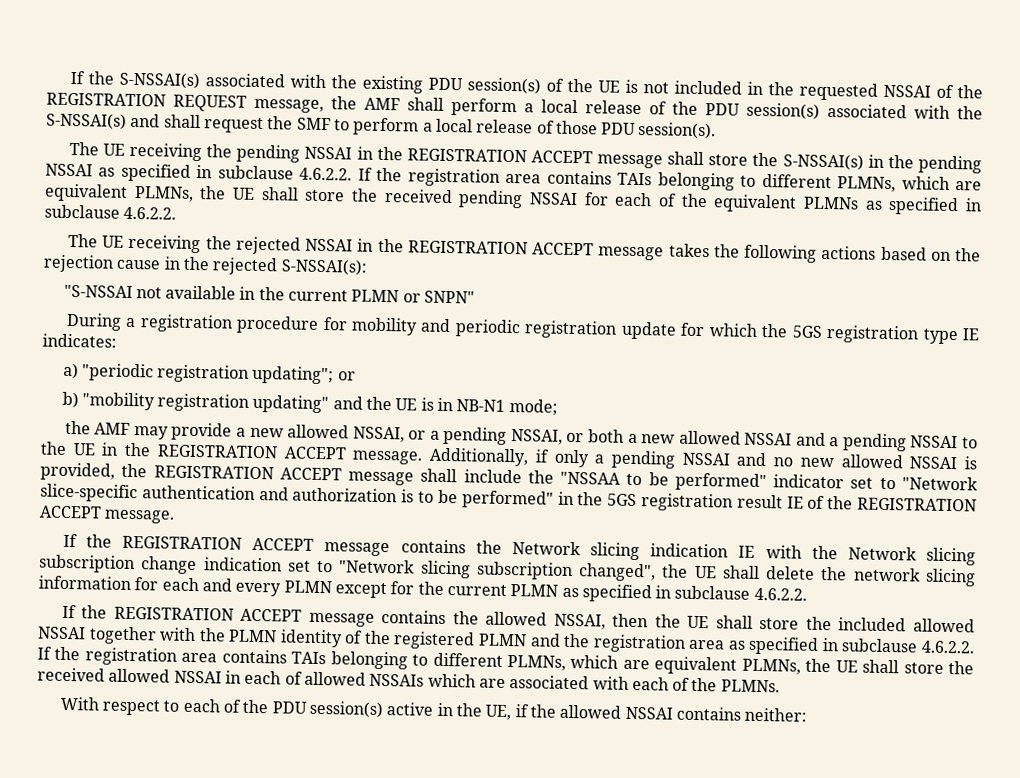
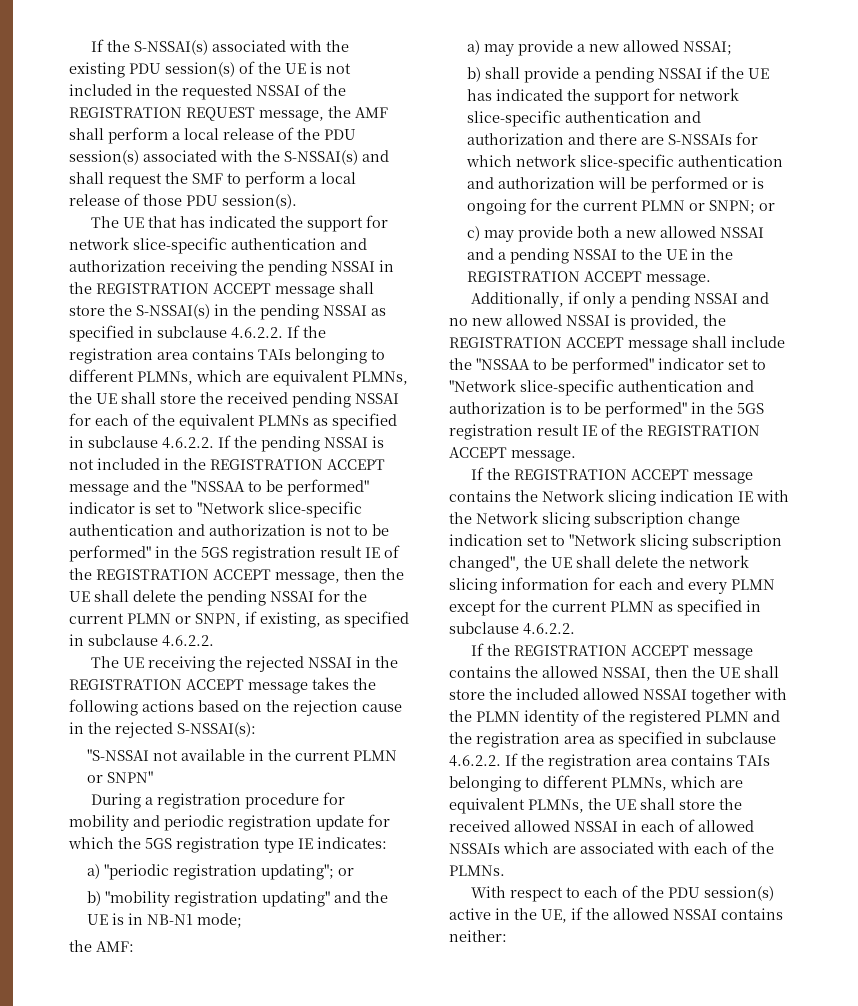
- The UE receiving the pending NSSAI in the REGISTRATION ACCEPT message shall store the S-NSSAI(s) in the pending NSSAI as specified in subclause 4.6.2.2. If the registration area contains TAIs belonging to different PLMNs, which are equivalent PLMNs, the UE shall store the received pending NSSAI for each of the equivalent PLMNs as specified in subclause 4.6.2.2.
+ The UE that has indicated the support for network slice-specific authentication and authorization receiving the pending NSSAI in the REGISTRATION ACCEPT message shall store the S-NSSAI(s) in the pending NSSAI as specified in subclause 4.6.2.2. If the registration area contains TAIs belonging to different PLMNs, which are equivalent PLMNs, the UE shall store the received pending NSSAI for each of the equivalent PLMNs as specified in subclause 4.6.2.2. If the pending NSSAI is not included in the REGISTRATION ACCEPT message and the "NSSAA to be performed" indicator is set to "Network slice-specific authentication and authorization is not to be performed" in the 5GS registration result IE of the REGISTRATION ACCEPT message, then the UE shall delete the pending NSSAI for the current PLMN or SNPN, if existing, as specified in subclause 4.6.2.2.
- the AMF may provide a new allowed NSSAI, or a pending NSSAI, or both a new allowed NSSAI and a pending NSSAI to the UE in the REGISTRATION ACCEPT message. Additionally, if only a pending NSSAI and no new allowed NSSAI is provided, the REGISTRATION ACCEPT message shall include the "NSSAA to be performed" indicator set to "Network slice-specific authentication and authorization is to be performed" in the 5GS registration result IE of the REGISTRATION ACCEPT message.
+ the AMF:
+ a) may provide a new allowed NSSAI;
+ b) shall provide a pending NSSAI if the UE has indicated the support for network slice-specific authentication and authorization and there are S-NSSAIs for which network slice-specific authentication and authorization will be performed or is ongoing for the current PLMN or SNPN; or
+ c) may provide both a new allowed NSSAI and a pending NSSAI to the UE in the REGISTRATION ACCEPT message.
+ Additionally, if only a pending NSSAI and no new allowed NSSAI is provided, the REGISTRATION ACCEPT message shall include the "NSSAA to be performed" indicator set to "Network slice-specific authentication and authorization is to be performed" in the 5GS registration result IE of the REGISTRATION ACCEPT message.

